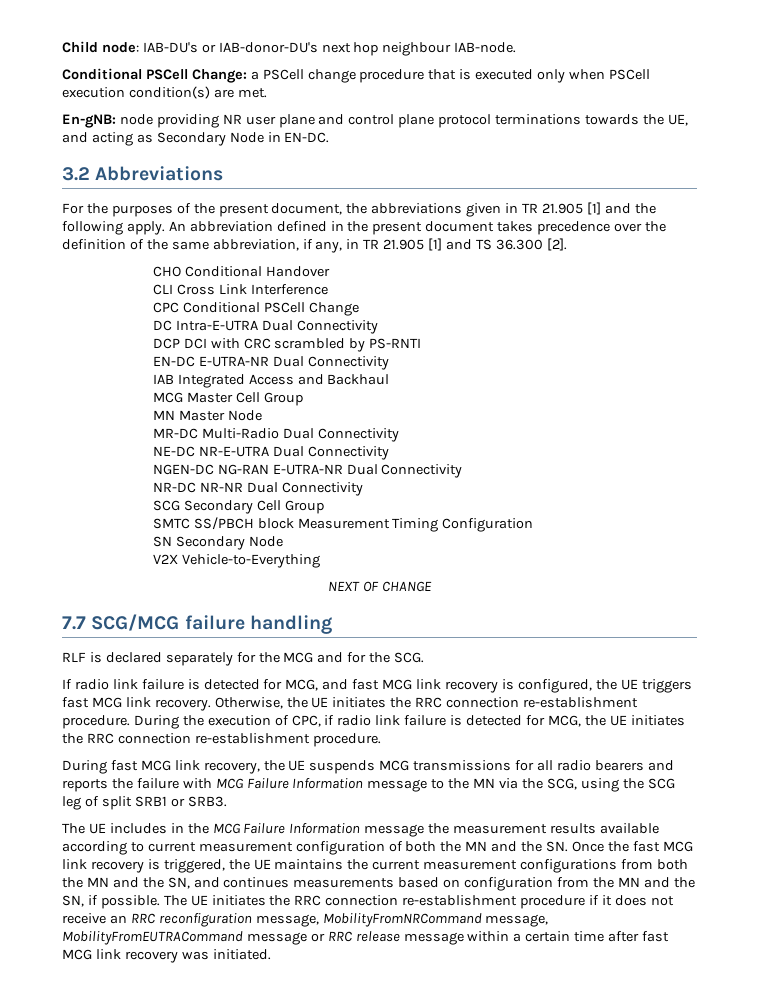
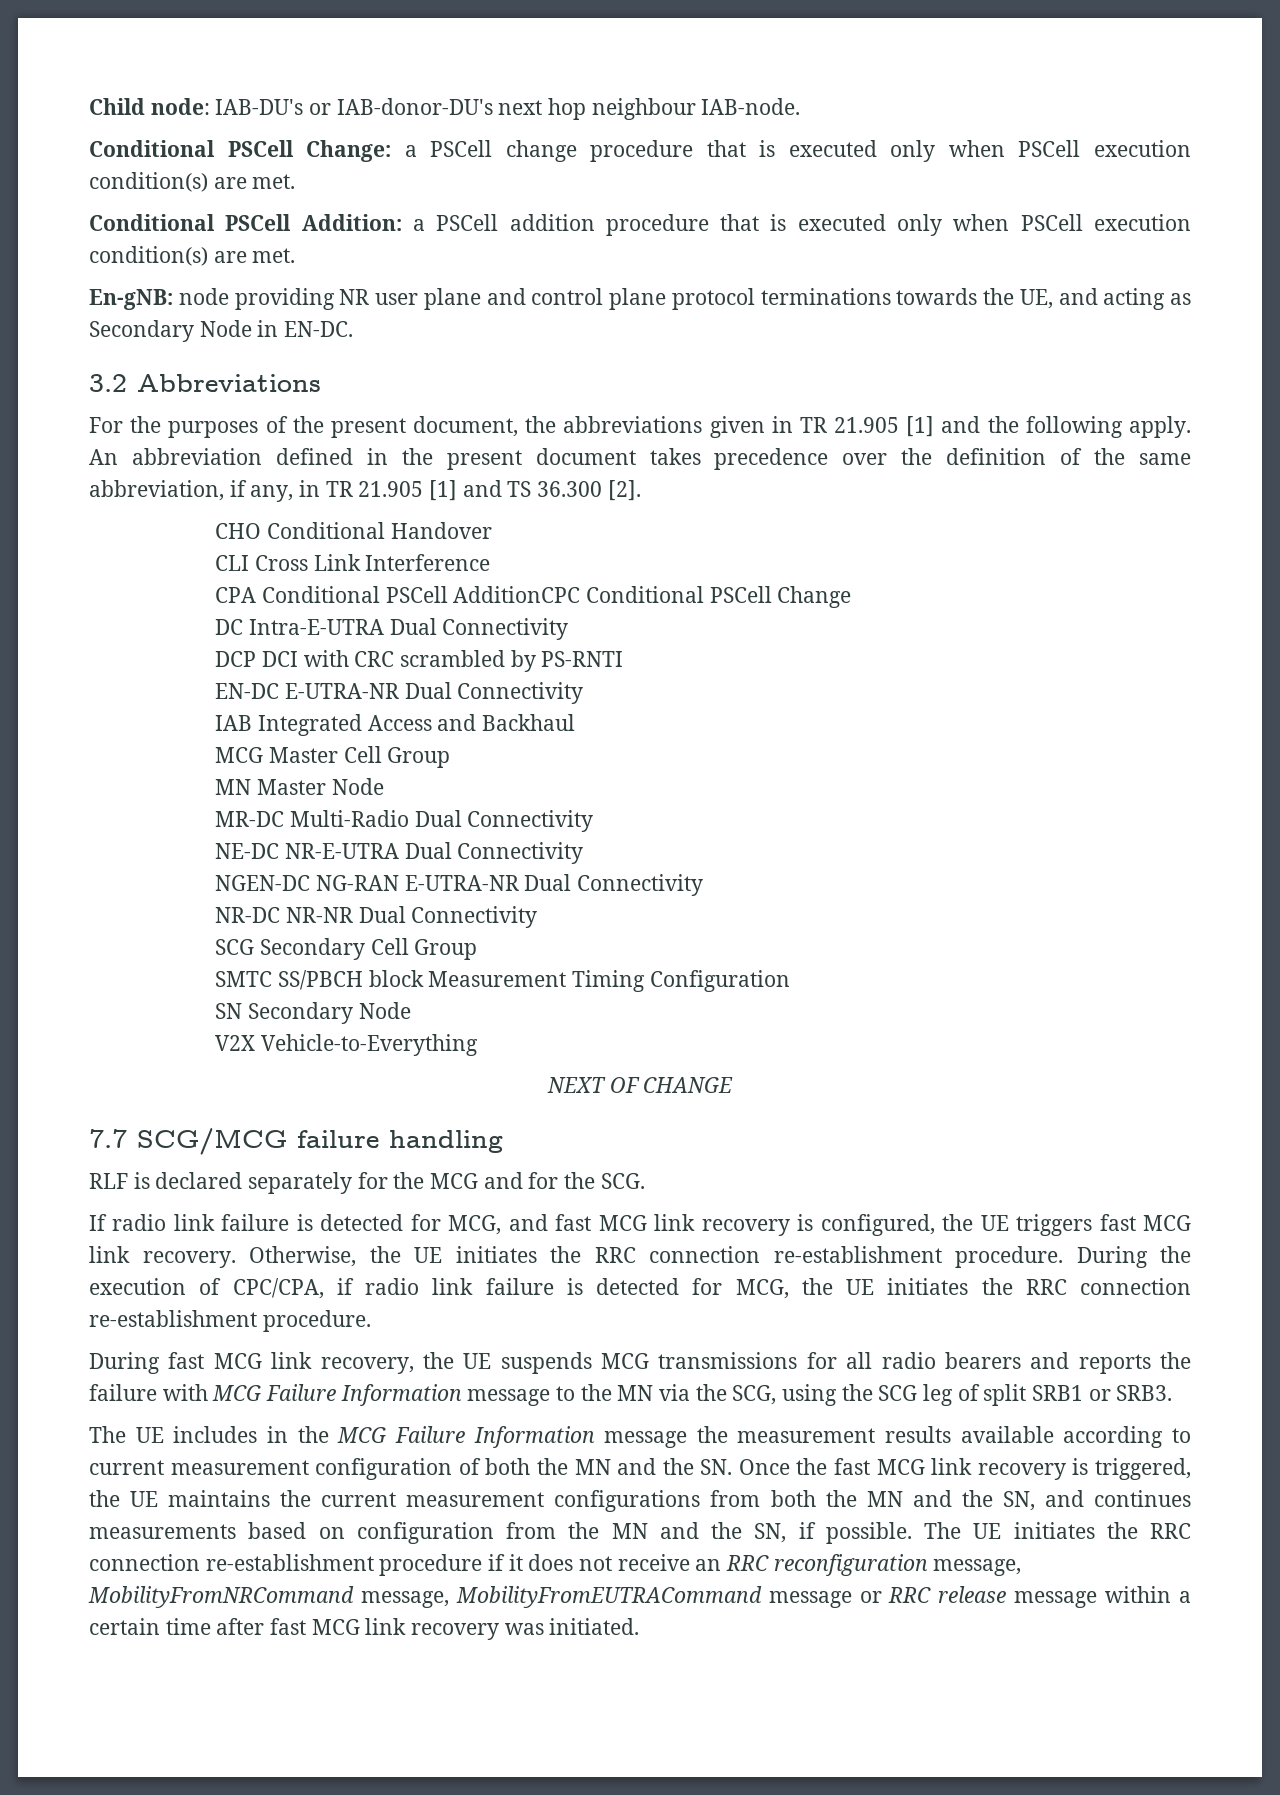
+ Conditional PSCell Addition: a PSCell addition procedure that is executed only when PSCell execution condition(s) are met.
- CPC Conditional PSCell Change
+ CPA Conditional PSCell AdditionCPC Conditional PSCell Change
- During the execution of CPC, if radio link failure is detected for MCG, the UE initiates the RRC connection re-establishment procedure.
+ During the execution of CPC/CPA, if radio link failure is detected for MCG, the UE initiates the RRC connection re-establishment procedure.

